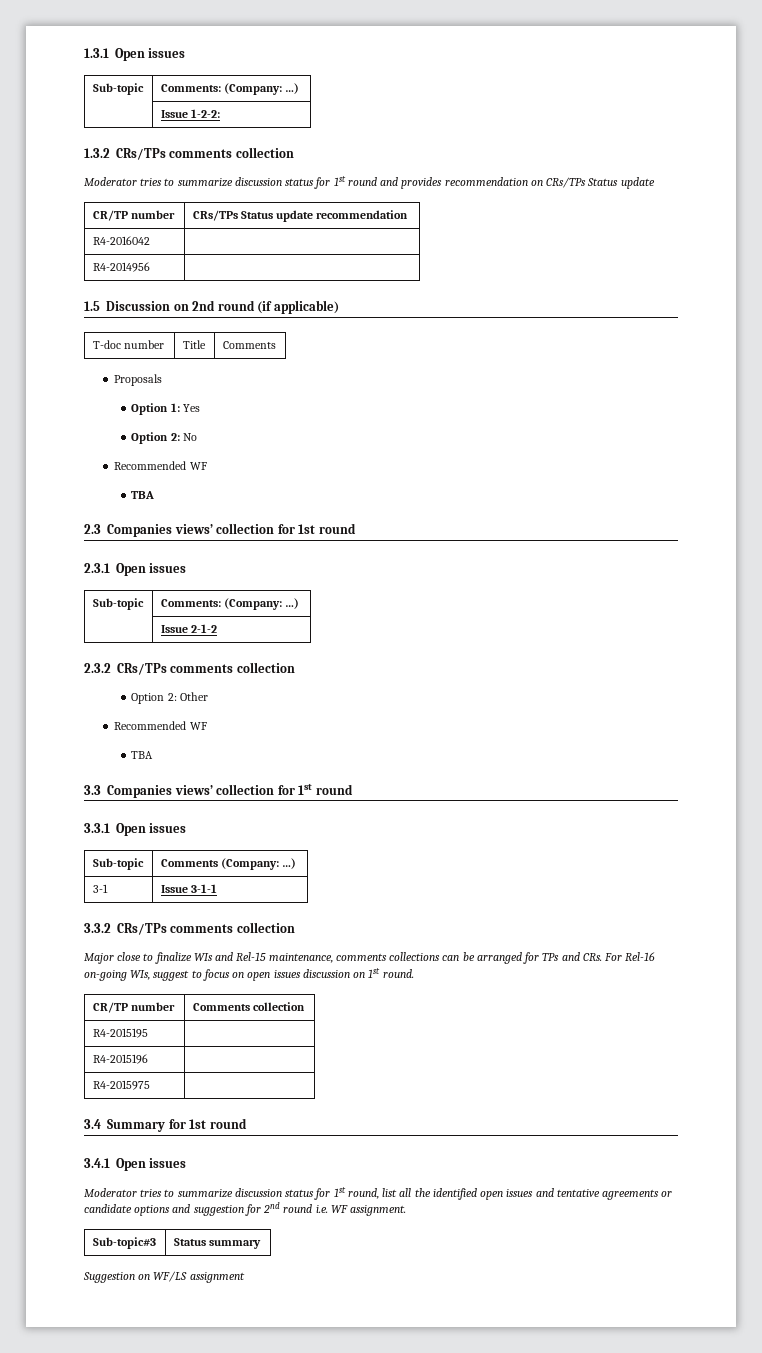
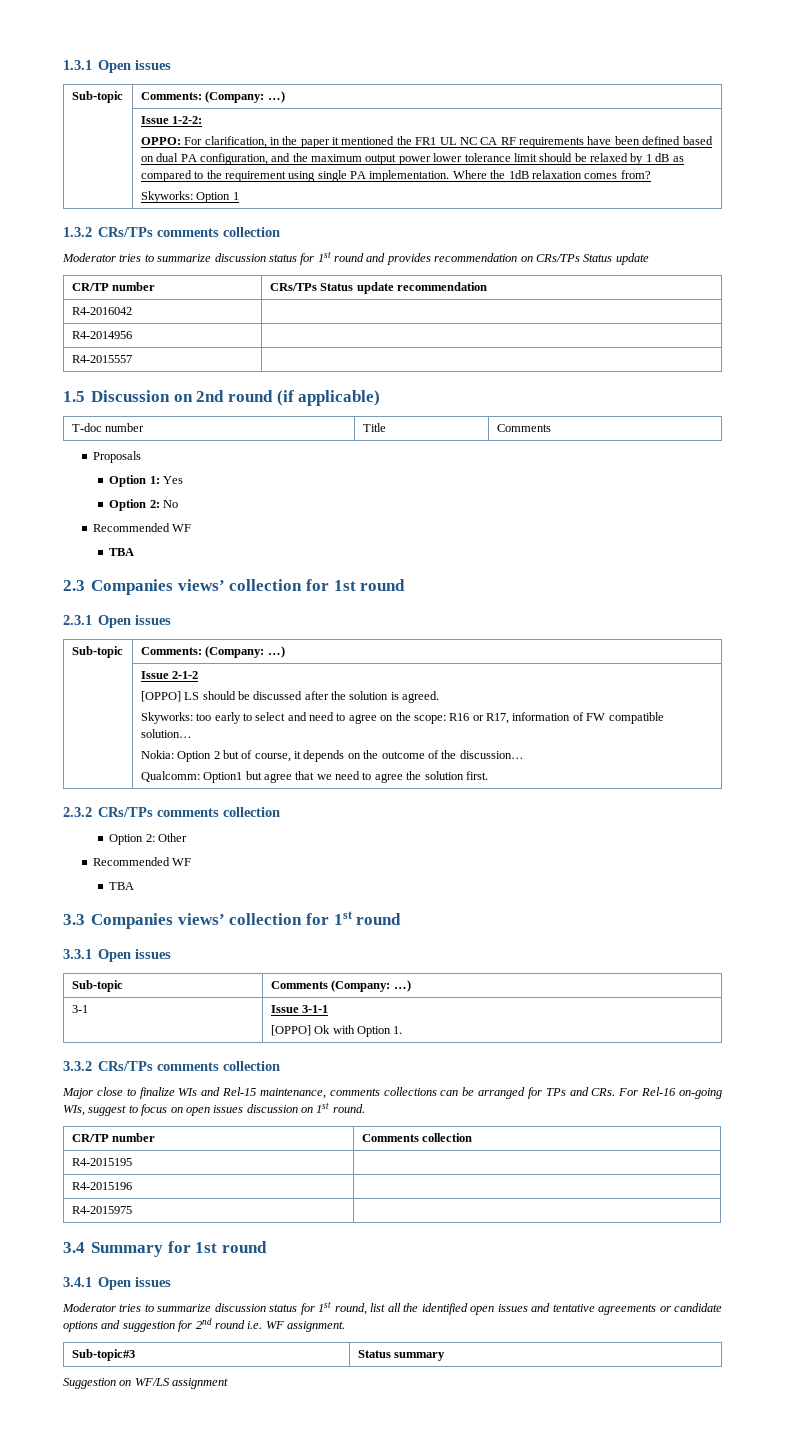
+ OPPO: For clarification, in the paper it mentioned the FR1 UL NC CA RF requirements have been defined based on dual PA configuration, and the maximum output power lower tolerance limit should be relaxed by 1 dB as compared to the requirement using single PA implementation. Where the 1dB relaxation comes from?
+ Skyworks: Option 1
+ R4-2015557 |
+ [OPPO] LS should be discussed after the solution is agreed.
+ Skyworks: too early to select and need to agree on the scope: R16 or R17, information of FW compatible solution…
+ Nokia: Option 2 but of course, it depends on the outcome of the discussion…
+ Qualcomm: Option1 but agree that we need to agree the solution first.
  3-1 | Issue 3-1-1
+ [OPPO] Ok with Option 1.

